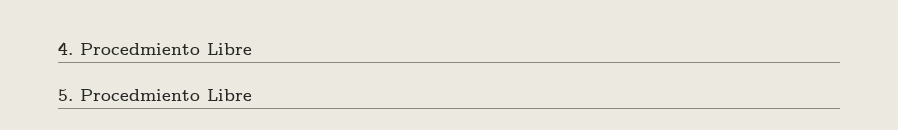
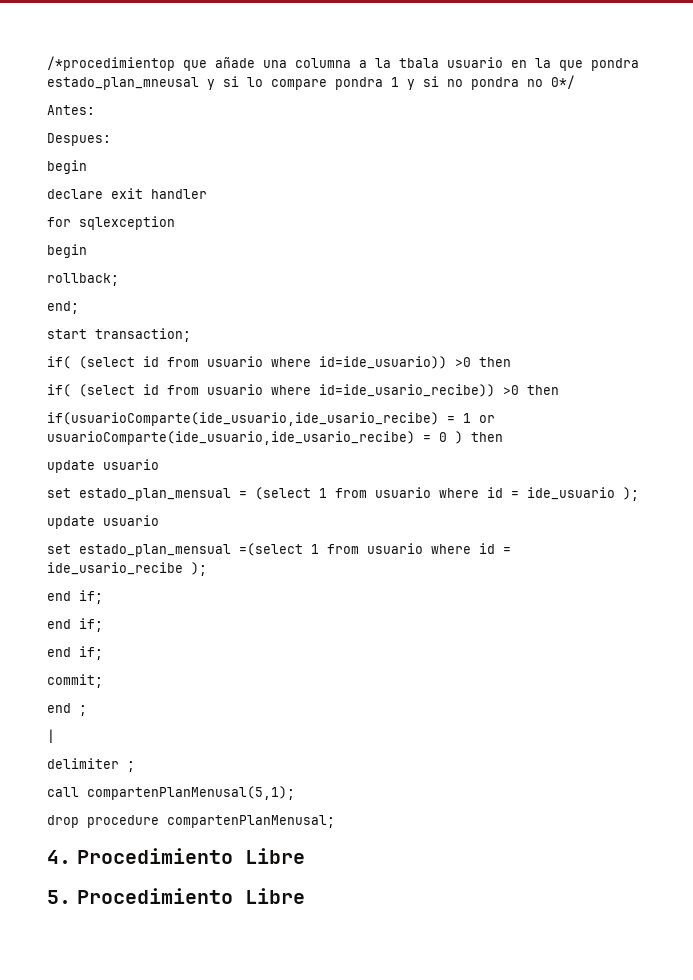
- 4. Procedmiento Libre
+ /*procedimientop que añade una columna a la tbala usuario en la que pondra estado_plan_mneusal y si lo compare pondra 1 y si no pondra no 0*/
+ Antes:
+ Despues:
+ begin
+ declare exit handler
+ for sqlexception
+ begin
+ rollback;
+ end;
+ start transaction;
+ if( (select id from usuario where id=ide_usuario)) >0 then
+ if( (select id from usuario where id=ide_usario_recibe)) >0 then
+ if(usuarioComparte(ide_usuario,ide_usario_recibe) = 1 or usuarioComparte(ide_usuario,ide_usario_recibe) = 0 ) then
+ update usuario
+ set estado_plan_mensual = (select 1 from usuario where id = ide_usuario );
+ update usuario
+ set estado_plan_mensual =(select 1 from usuario where id = ide_usario_recibe );
+ end if;
+ end if;
+ end if;
+ commit;
+ end ;
+ |
+ delimiter ;
+ call compartenPlanMenusal(5,1);
+ drop procedure compartenPlanMenusal;
+ 4. Procedimiento Libre
- 5. Procedmiento Libre
+ 5. Procedimiento Libre

